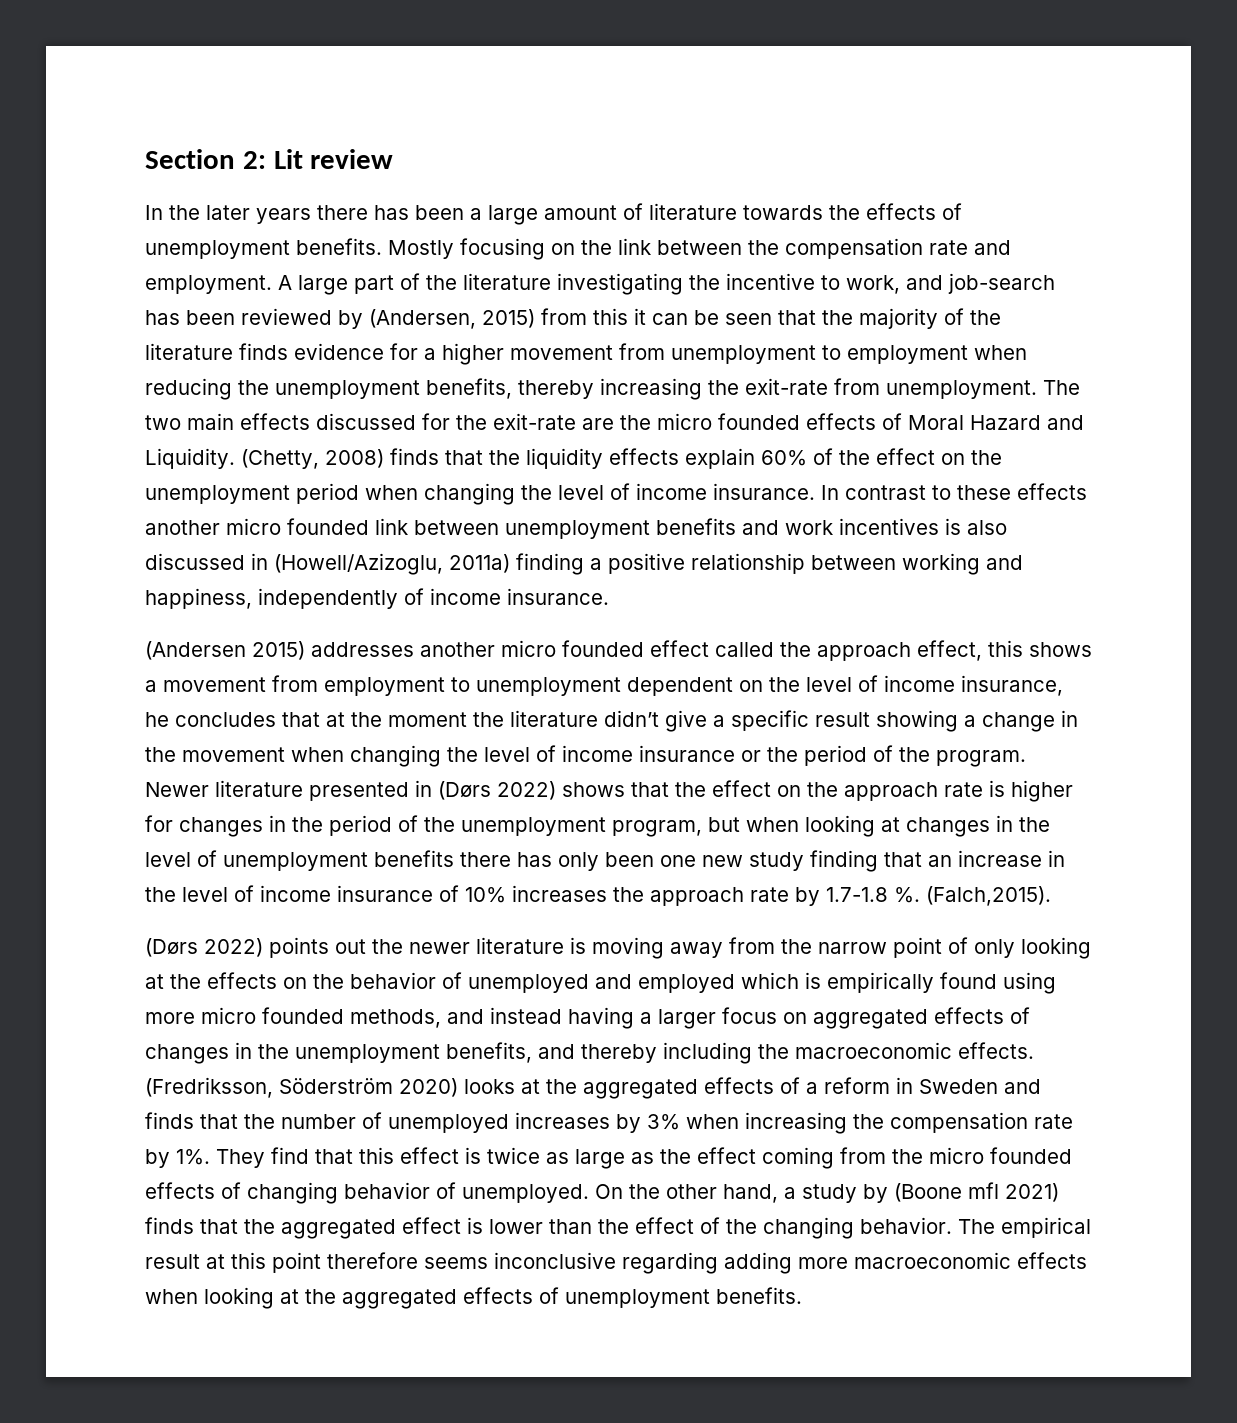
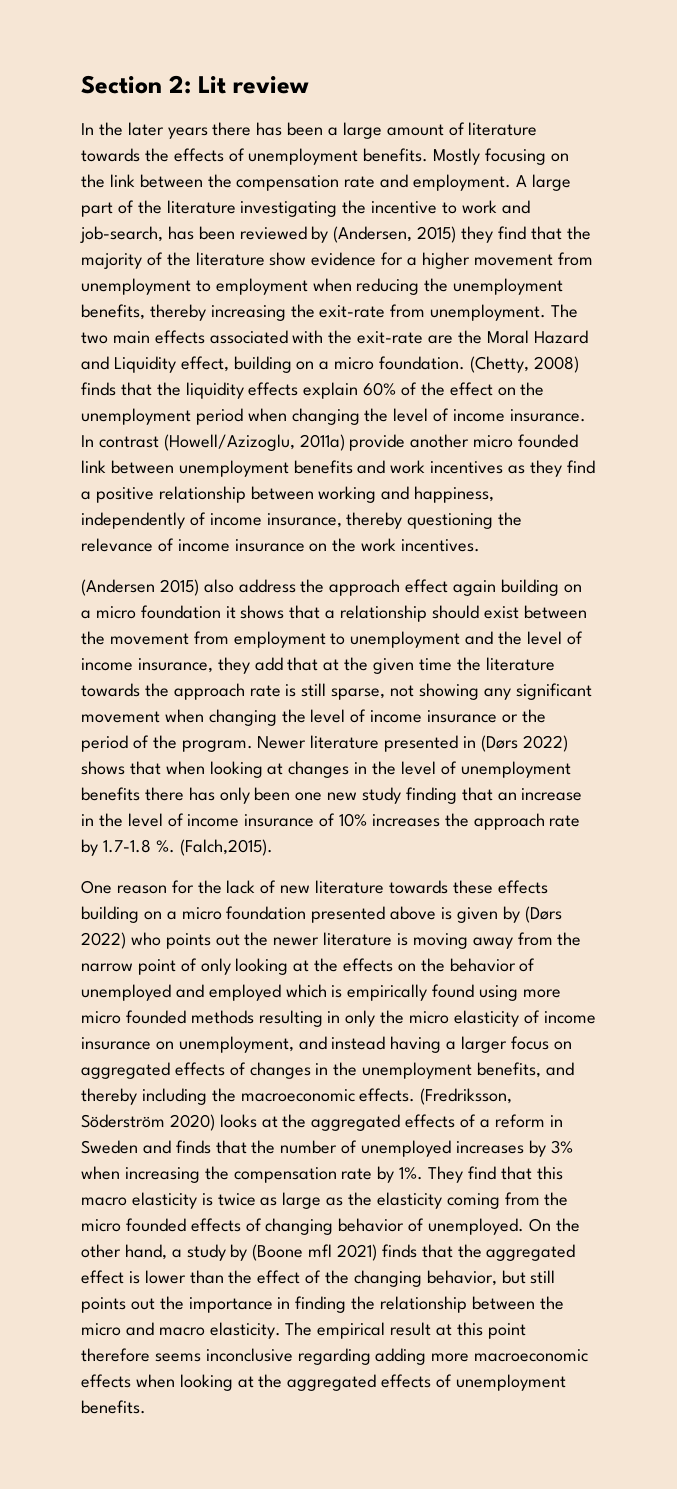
- A large part of the literature investigating the incentive to work, and job-search has been reviewed by (Andersen, 2015) from this it can be seen that the majority of the literature finds evidence for a higher movement from unemployment to employment when reducing the unemployment benefits, thereby increasing the exit-rate from unemployment.
+ A large part of the literature investigating the incentive to work and job-search, has been reviewed by (Andersen, 2015) they find that the majority of the literature show evidence for a higher movement from unemployment to employment when reducing the unemployment benefits, thereby increasing the exit-rate from unemployment.
- The two main effects discussed for the exit-rate are the micro founded effects of Moral Hazard and Liquidity.
+ The two main effects associated with the exit-rate are the Moral Hazard and Liquidity effect, building on a micro foundation.
- In contrast to these effects another micro founded link between unemployment benefits and work incentives is also discussed in (Howell/Azizoglu, 2011a) finding a positive relationship between working and happiness, independently of income insurance.
- (Andersen 2015) addresses another micro founded effect called the approach effect, this shows a movement from employment to unemployment dependent on the level of income insurance, he concludes that at the moment the literature didn’t give a specific result showing a change in the movement when changing the level of income insurance or the period of the program.
+ In contrast (Howell/Azizoglu, 2011a) provide another micro founded link between unemployment benefits and work incentives as they find a positive relationship between working and happiness, independently of income insurance, thereby questioning the relevance of income insurance on the work incentives.
+ (Andersen 2015) also address the approach effect again building on a micro foundation it shows that a relationship should exist between the movement from employment to unemployment and the level of income insurance, they add that at the given time the literature towards the approach rate is still sparse, not showing any significant movement when changing the level of income insurance or the period of the program.
- Newer literature presented in (Dørs 2022) shows that the effect on the approach rate is higher for changes in the period of the unemployment program, but when looking at changes in the level of unemployment benefits there has only been one new study finding that an increase in the level of income insurance of 10% increases the approach rate by 1.7-1.8 %.
+ Newer literature presented in (Dørs 2022) shows that when looking at changes in the level of unemployment benefits there has only been one new study finding that an increase in the level of income insurance of 10% increases the approach rate by 1.7-1.8 %.
- (Dørs 2022) points out the newer literature is moving away from the narrow point of only looking at the effects on the behavior of unemployed and employed which is empirically found using more micro founded methods, and instead having a larger focus on aggregated effects of changes in the unemployment benefits, and thereby including the macroeconomic effects.
+ One reason for the lack of new literature towards these effects building on a micro foundation presented above is given by (Dørs 2022) who points out the newer literature is moving away from the narrow point of only looking at the effects on the behavior of unemployed and employed which is empirically found using more micro founded methods resulting in only the micro elasticity of income insurance on unemployment, and instead having a larger focus on aggregated effects of changes in the unemployment benefits, and thereby including the macroeconomic effects.
- They find that this effect is twice as large as the effect coming from the micro founded effects of changing behavior of unemployed.
+ They find that this macro elasticity is twice as large as the elasticity coming from the micro founded effects of changing behavior of unemployed.
- On the other hand, a study by (Boone mfl 2021) finds that the aggregated effect is lower than the effect of the changing behavior.
+ On the other hand, a study by (Boone mfl 2021) finds that the aggregated effect is lower than the effect of the changing behavior, but still points out the importance in finding the relationship between the micro and macro elasticity.

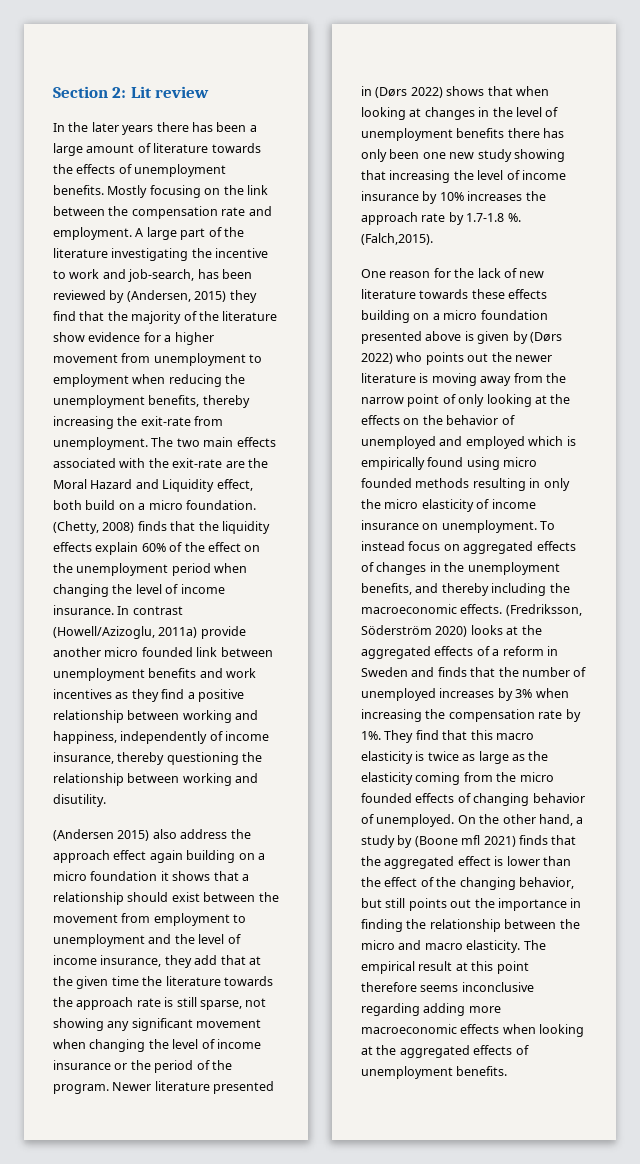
- The two main effects associated with the exit-rate are the Moral Hazard and Liquidity effect, building on a micro foundation.
+ The two main effects associated with the exit-rate are the Moral Hazard and Liquidity effect, both build on a micro foundation.
- In contrast (Howell/Azizoglu, 2011a) provide another micro founded link between unemployment benefits and work incentives as they find a positive relationship between working and happiness, independently of income insurance, thereby questioning the relevance of income insurance on the work incentives.
+ In contrast (Howell/Azizoglu, 2011a) provide another micro founded link between unemployment benefits and work incentives as they find a positive relationship between working and happiness, independently of income insurance, thereby questioning the relationship between working and disutility.
- Newer literature presented in (Dørs 2022) shows that when looking at changes in the level of unemployment benefits there has only been one new study finding that an increase in the level of income insurance of 10% increases the approach rate by 1.7-1.8 %.
+ Newer literature presented in (Dørs 2022) shows that when looking at changes in the level of unemployment benefits there has only been one new study showing that increasing the level of income insurance by 10% increases the approach rate by 1.7-1.8 %.
- One reason for the lack of new literature towards these effects building on a micro foundation presented above is given by (Dørs 2022) who points out the newer literature is moving away from the narrow point of only looking at the effects on the behavior of unemployed and employed which is empirically found using more micro founded methods resulting in only the micro elasticity of income insurance on unemployment, and instead having a larger focus on aggregated effects of changes in the unemployment benefits, and thereby including the macroeconomic effects.
+ One reason for the lack of new literature towards these effects building on a micro foundation presented above is given by (Dørs 2022) who points out the newer literature is moving away from the narrow point of only looking at the effects on the behavior of unemployed and employed which is empirically found using micro founded methods resulting in only the micro elasticity of income insurance on unemployment. To instead focus on aggregated effects of changes in the unemployment benefits, and thereby including the macroeconomic effects.

